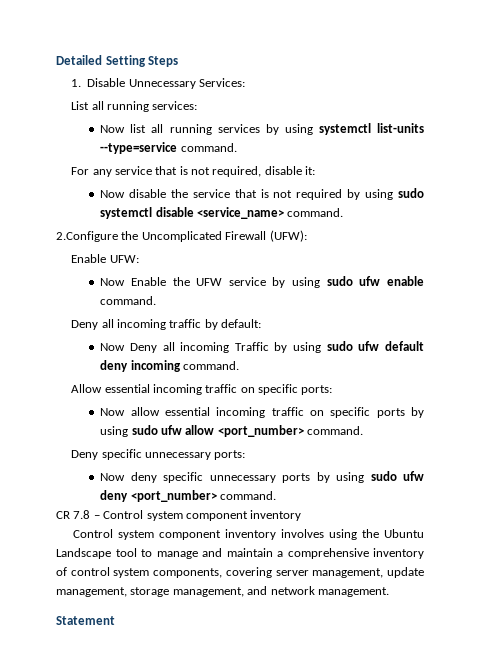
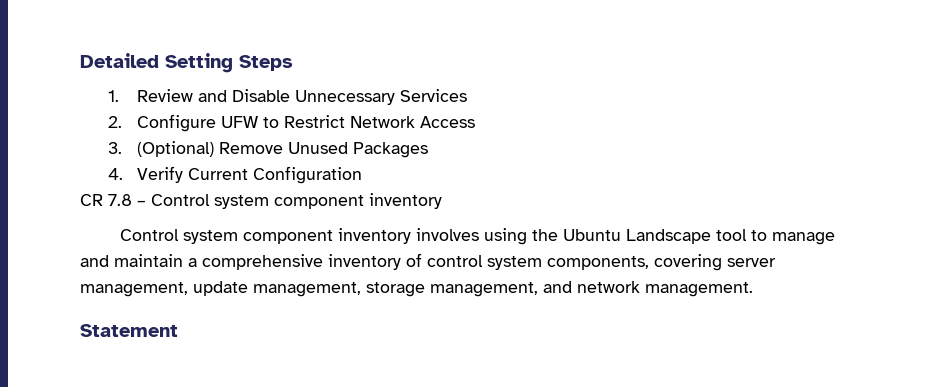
- 1. Disable Unnecessary Services:
- List all running services:
- Now list all running services by using systemctl list-units --type=service command.
- For any service that is not required, disable it:
- Now disable the service that is not required by using sudo systemctl disable <service_name> command.
- 2.Configure the Uncomplicated Firewall (UFW):
- Enable UFW:
- Now Enable the UFW service by using sudo ufw enable command.
- Deny all incoming traffic by default:
- Now Deny all incoming Traffic by using sudo ufw default deny incoming command.
- Allow essential incoming traffic on specific ports:
- Now allow essential incoming traffic on specific ports by using sudo ufw allow <port_number> command.
- Deny specific unnecessary ports:
- Now deny specific unnecessary ports by using sudo ufw deny <port_number> command.
+ 1. Review and Disable Unnecessary Services
+ 2. Configure UFW to Restrict Network Access
+ 3. (Optional) Remove Unused Packages
+ 4. Verify Current Configuration

